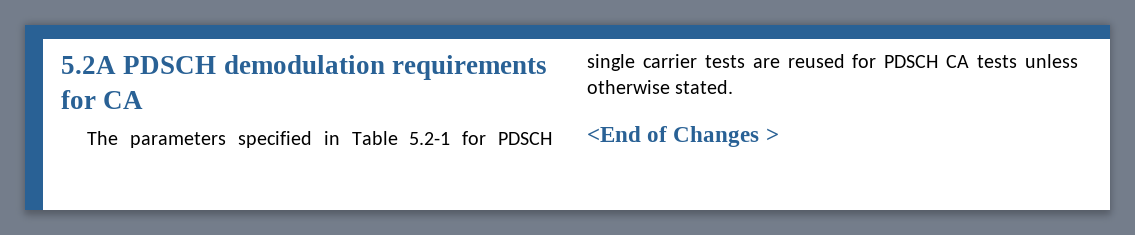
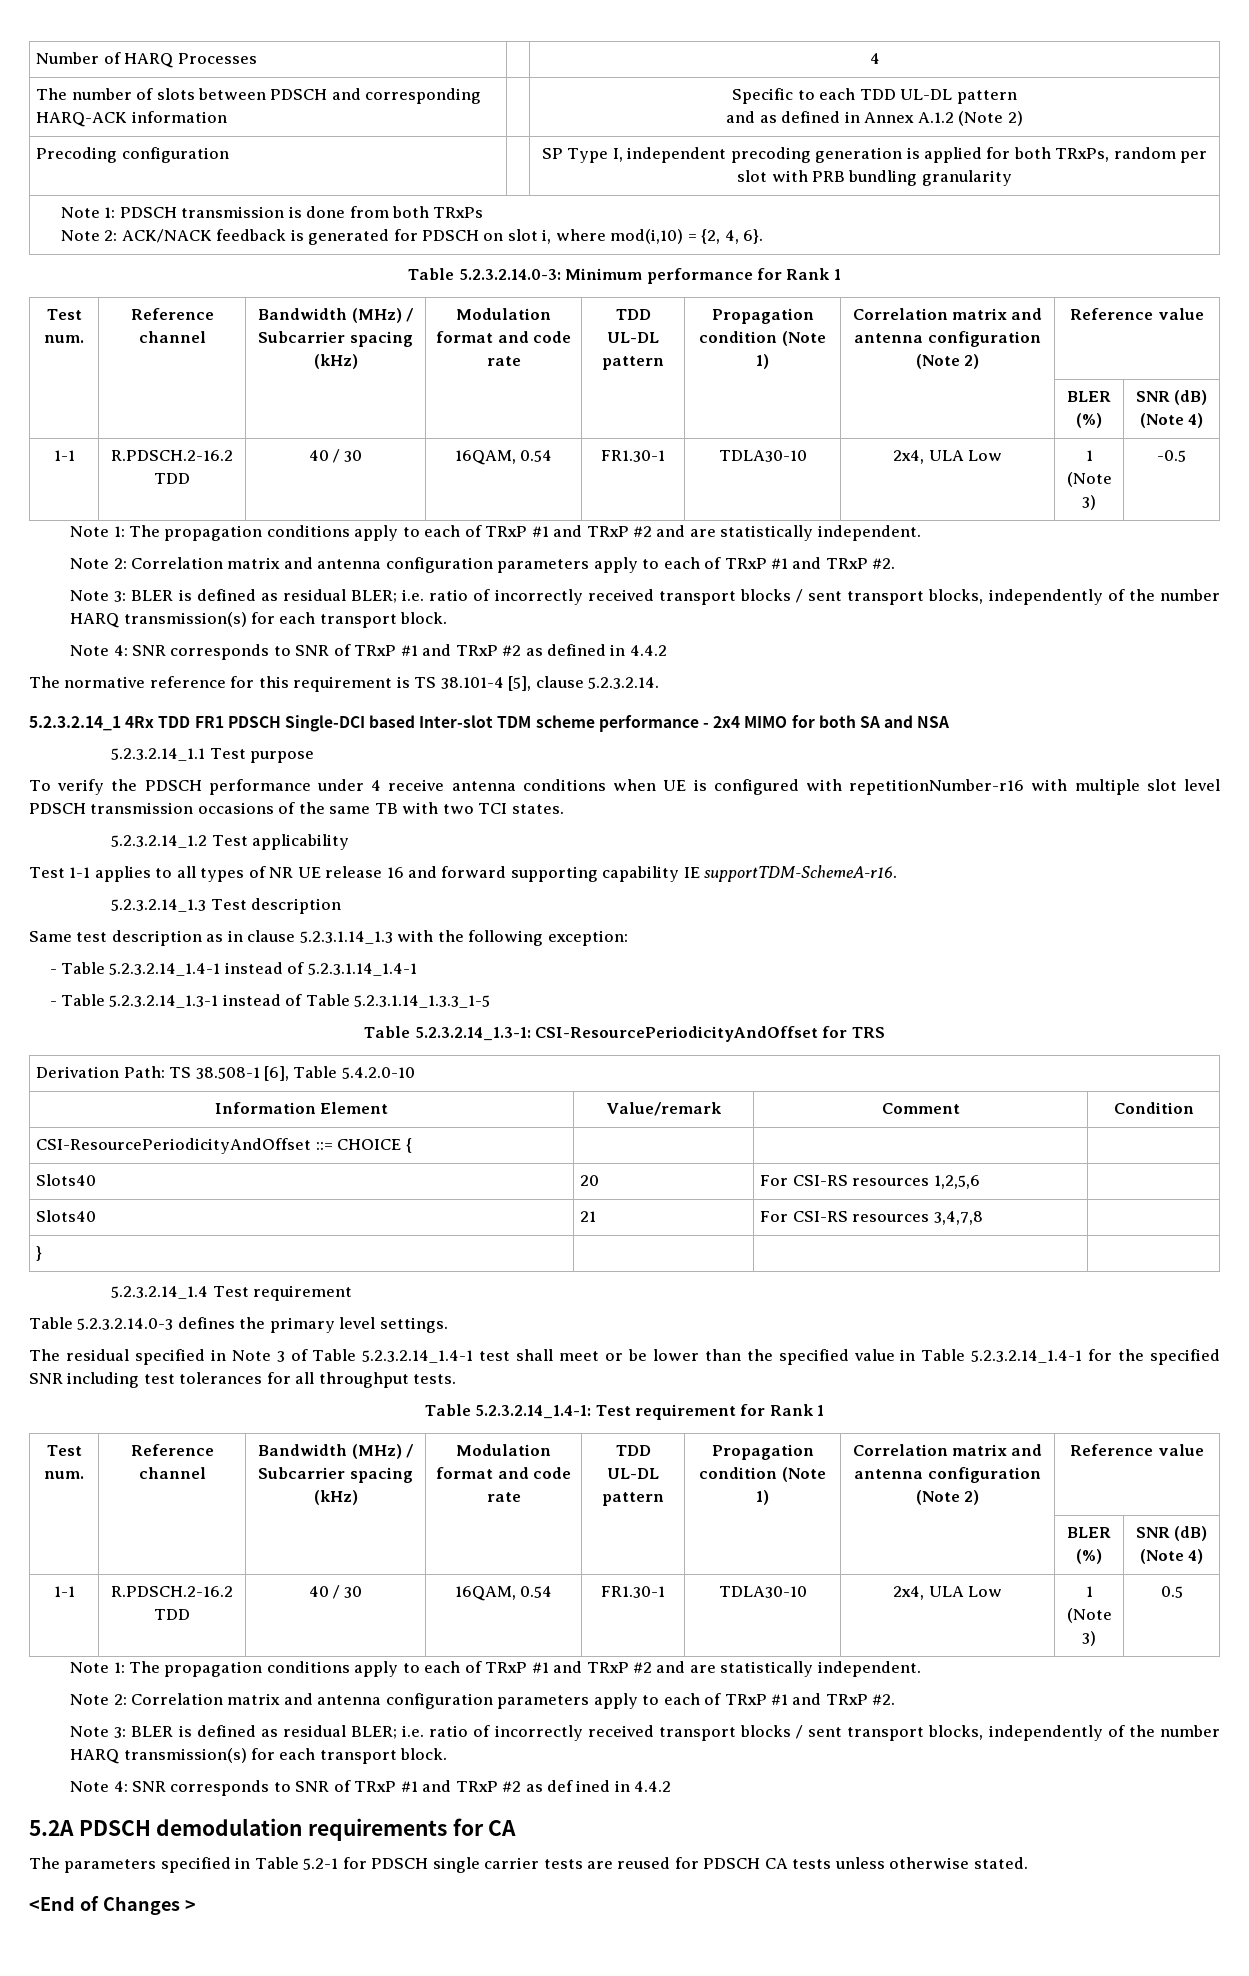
+ Number of HARQ Processes | | 4
+ The number of slots between PDSCH and corresponding HARQ-ACK information | | Specific to each TDD UL-DL pattern
+ and as defined in Annex A.1.2 (Note 2)
+ Precoding configuration | | SP Type I, independent precoding generation is applied for both TRxPs, random per slot with PRB bundling granularity
+ Note 1: PDSCH transmission is done from both TRxPs
+ Note 2: ACK/NACK feedback is generated for PDSCH on slot i, where mod(i,10) = {2, 4, 6}.
+ Table 5.2.3.2.14.0-3: Minimum performance for Rank 1
+ Test num. | Reference channel | Bandwidth (MHz) / Subcarrier spacing (kHz) | Modulation format and code rate | TDD UL-DL pattern | Propagation condition (Note 1) | Correlation matrix and antenna configuration (Note 2) | Reference value
+ | | | | | | | BLER (%) | SNR (dB) (Note 4)
+ 1-1 | R.PDSCH.2-16.2 TDD | 40 / 30 | 16QAM, 0.54 | FR1.30-1 | TDLA30-10 | 2x4, ULA Low | 1 (Note 3) | -0.5
+ Note 1: The propagation conditions apply to each of TRxP #1 and TRxP #2 and are statistically independent.
+ Note 2: Correlation matrix and antenna configuration parameters apply to each of TRxP #1 and TRxP #2.
+ Note 3: BLER is defined as residual BLER; i.e. ratio of incorrectly received transport blocks / sent transport blocks, independently of the number HARQ transmission(s) for each transport block.
+ Note 4: SNR corresponds to SNR of TRxP #1 and TRxP #2 as defined in 4.4.2
+ The normative reference for this requirement is TS 38.101-4 [5], clause 5.2.3.2.14.
+ 5.2.3.2.14_1 4Rx TDD FR1 PDSCH Single-DCI based Inter-slot TDM scheme performance - 2x4 MIMO for both SA and NSA
+ 5.2.3.2.14_1.1 Test purpose
+ To verify the PDSCH performance under 4 receive antenna conditions when UE is configured with repetitionNumber-r16 with multiple slot level PDSCH transmission occasions of the same TB with two TCI states.
+ 5.2.3.2.14_1.2 Test applicability
+ Test 1-1 applies to all types of NR UE release 16 and forward supporting capability IE supportTDM-SchemeA-r16.
+ 5.2.3.2.14_1.3 Test description
+ Same test description as in clause 5.2.3.1.14_1.3 with the following exception:
+ - Table 5.2.3.2.14_1.4-1 instead of 5.2.3.1.14_1.4-1
+ - Table 5.2.3.2.14_1.3-1 instead of Table 5.2.3.1.14_1.3.3_1-5
+ Table 5.2.3.2.14_1.3-1: CSI-ResourcePeriodicityAndOffset for TRS
+ Derivation Path: TS 38.508-1 [6], Table 5.4.2.0-10
+ Information Element | Value/remark | Comment | Condition
+ CSI-ResourcePeriodicityAndOffset ::= CHOICE { | | |
+ Slots40 | 20 | For CSI-RS resources 1,2,5,6 |
+ Slots40 | 21 | For CSI-RS resources 3,4,7,8 |
+ } | | |
+ 5.2.3.2.14_1.4 Test requirement
+ Table 5.2.3.2.14.0-3 defines the primary level settings.
+ The residual specified in Note 3 of Table 5.2.3.2.14_1.4-1 test shall meet or be lower than the specified value in Table 5.2.3.2.14_1.4-1 for the specified SNR including test tolerances for all throughput tests.
+ Table 5.2.3.2.14_1.4-1: Test requirement for Rank 1
+ Test num. | Reference channel | Bandwidth (MHz) / Subcarrier spacing (kHz) | Modulation format and code rate | TDD UL-DL pattern | Propagation condition (Note 1) | Correlation matrix and antenna configuration (Note 2) | Reference value
+ | | | | | | | BLER (%) | SNR (dB) (Note 4)
+ 1-1 | R.PDSCH.2-16.2 TDD | 40 / 30 | 16QAM, 0.54 | FR1.30-1 | TDLA30-10 | 2x4, ULA Low | 1 (Note 3) | 0.5
+ Note 1: The propagation conditions apply to each of TRxP #1 and TRxP #2 and are statistically independent.
+ Note 2: Correlation matrix and antenna configuration parameters apply to each of TRxP #1 and TRxP #2.
+ Note 3: BLER is defined as residual BLER; i.e. ratio of incorrectly received transport blocks / sent transport blocks, independently of the number HARQ transmission(s) for each transport block.
+ Note 4: SNR corresponds to SNR of TRxP #1 and TRxP #2 as def ined in 4.4.2

